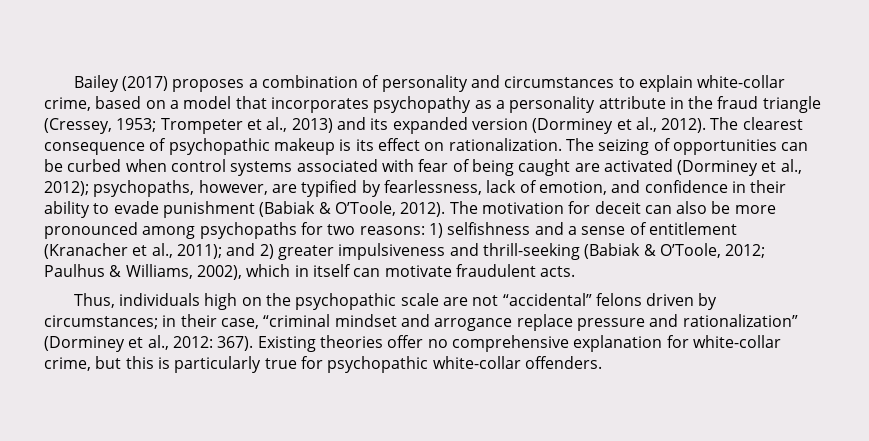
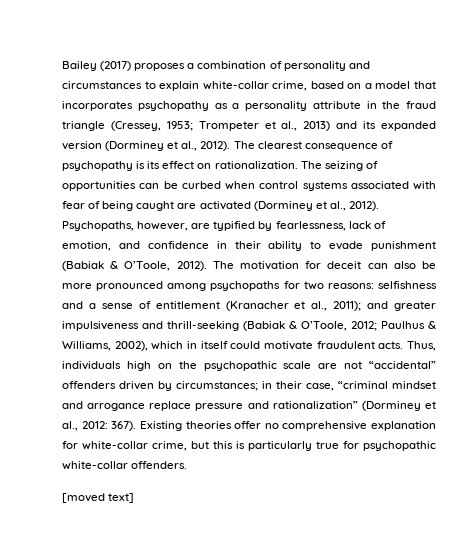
- The clearest consequence of psychopathic makeup is its effect on rationalization.
+ The clearest consequence of psychopathy is its effect on rationalization.
- The seizing of opportunities can be curbed when control systems associated with fear of being caught are activated (Dorminey et al., 2012); psychopaths, however, are typified by fearlessness, lack of emotion, and confidence in their ability to evade punishment (Babiak & O’Toole, 2012).
+ The seizing of opportunities can be curbed when control systems associated with fear of being caught are activated (Dorminey et al., 2012). Psychopaths, however, are typified by fearlessness, lack of emotion, and confidence in their ability to evade punishment (Babiak & O’Toole, 2012).
- 1) selfishness and a sense of entitlement (Kranacher et al., 2011);
+ selfishness and a sense of entitlement (Kranacher et al., 2011);
- and 2) greater impulsiveness and thrill-seeking (Babiak & O’Toole, 2012;
+ and greater impulsiveness and thrill-seeking (Babiak & O’Toole, 2012;
- Paulhus & Williams, 2002), which in itself can motivate fraudulent acts.
- Thus, individuals high on the psychopathic scale are not “accidental” felons driven by circumstances;
+ Paulhus & Williams, 2002), which in itself could motivate fraudulent acts. Thus, individuals high on the psychopathic scale are not “accidental” offenders driven by circumstances;
+ [moved text]

